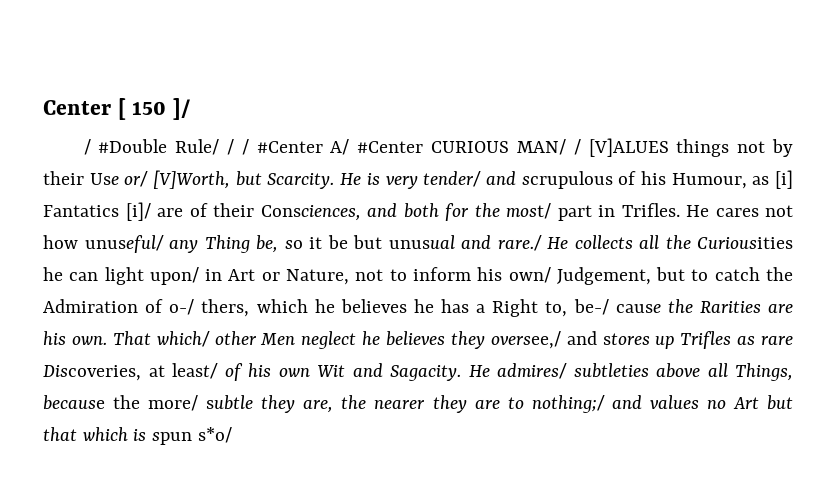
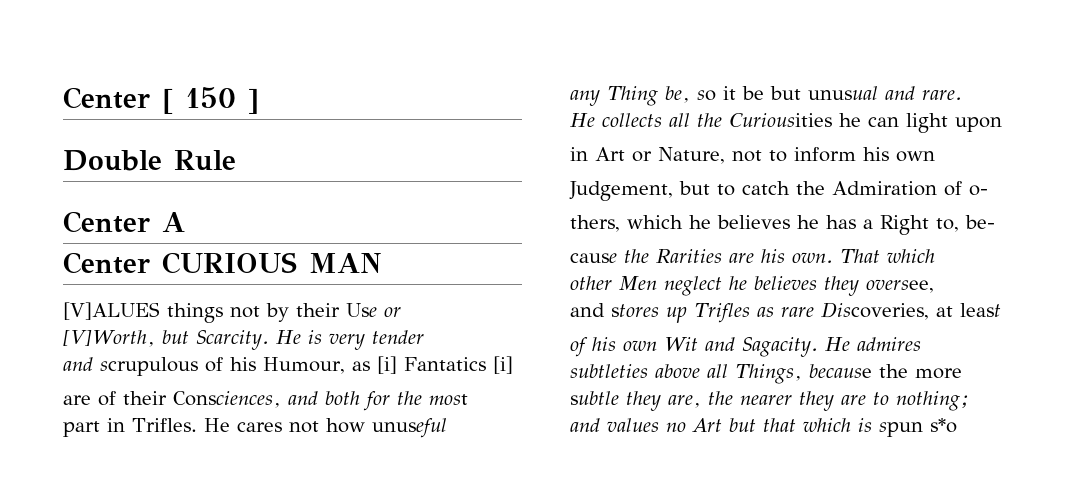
- Center [ 150 ]/
- / #Double Rule/ / / #Center A/ #Center CURIOUS MAN/ / [V]ALUES things not by their Use or/ [V]Worth, but Scarcity.
+ Center [ 150 ]
+ Double Rule
+ Center A
+ Center CURIOUS MAN
+ [V]ALUES things not by their Use or
+ [V]Worth, but Scarcity.
- He is very tender/ and scrupulous of his Humour, as [i] Fantatics [i]/ are of their Consciences, and both for the most/ part in Trifles.
+ He is very tender
+ and scrupulous of his Humour, as [i] Fantatics [i]
+ are of their Consciences, and both for the most
+ part in Trifles.
- He cares not how unuseful/ any Thing be, so it be but unusual and rare./ He collects all the Curiousities he can light upon/ in Art or Nature, not to inform his own/ Judgement, but to catch the Admiration of o-/ thers, which he believes he has a Right to, be-/ cause the Rarities are his own.
+ He cares not how unuseful
+ any Thing be, so it be but unusual and rare.
+ He collects all the Curiousities he can light upon
+ in Art or Nature, not to inform his own
+ Judgement, but to catch the Admiration of o-
+ thers, which he believes he has a Right to, be-
+ cause the Rarities are his own.
- That which/ other Men neglect he believes they oversee,/ and stores up Trifles as rare Discoveries, at least/ of his own Wit and Sagacity.
+ That which
+ other Men neglect he believes they oversee,
+ and stores up Trifles as rare Discoveries, at least
+ of his own Wit and Sagacity.
- He admires/ subtleties above all Things, because the more/ subtle they are, the nearer they are to nothing;/ and values no Art but that which is spun s*o/
+ He admires
+ subtleties above all Things, because the more
+ subtle they are, the nearer they are to nothing;
+ and values no Art but that which is spun s*o

